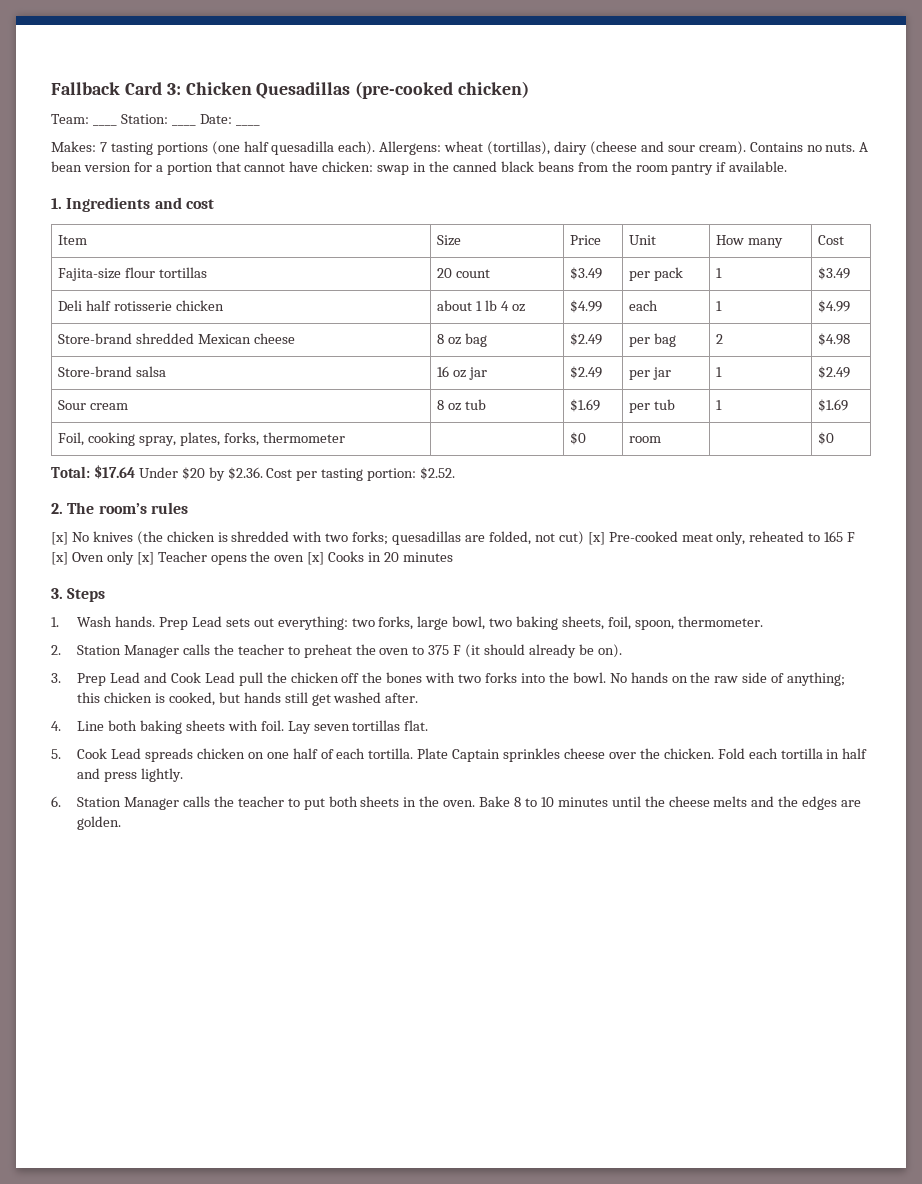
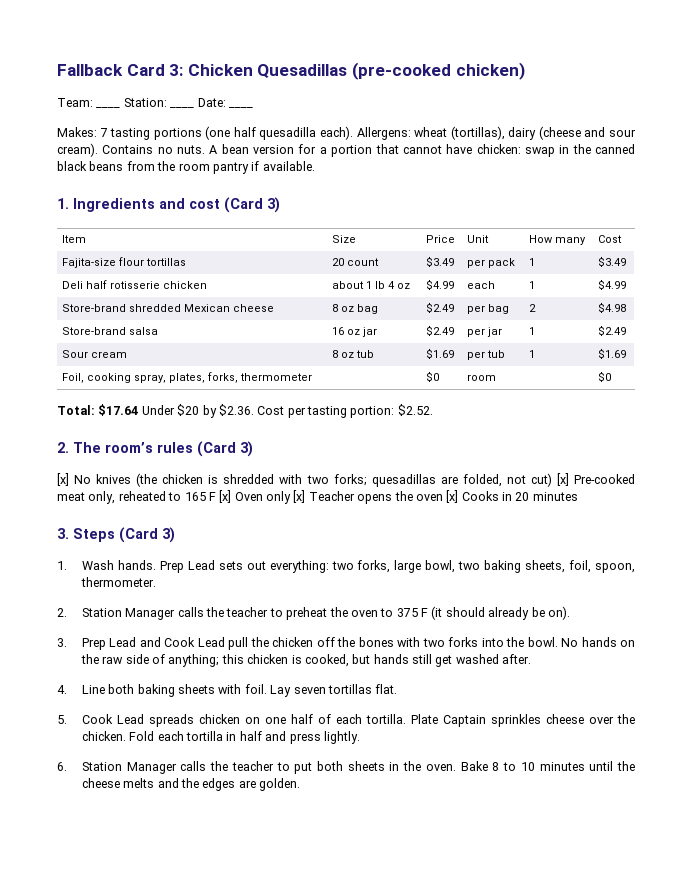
- 1. Ingredients and cost
+ 1. Ingredients and cost (Card 3)
- 2. The room’s rules
+ 2. The room’s rules (Card 3)
- 3. Steps
+ 3. Steps (Card 3)

